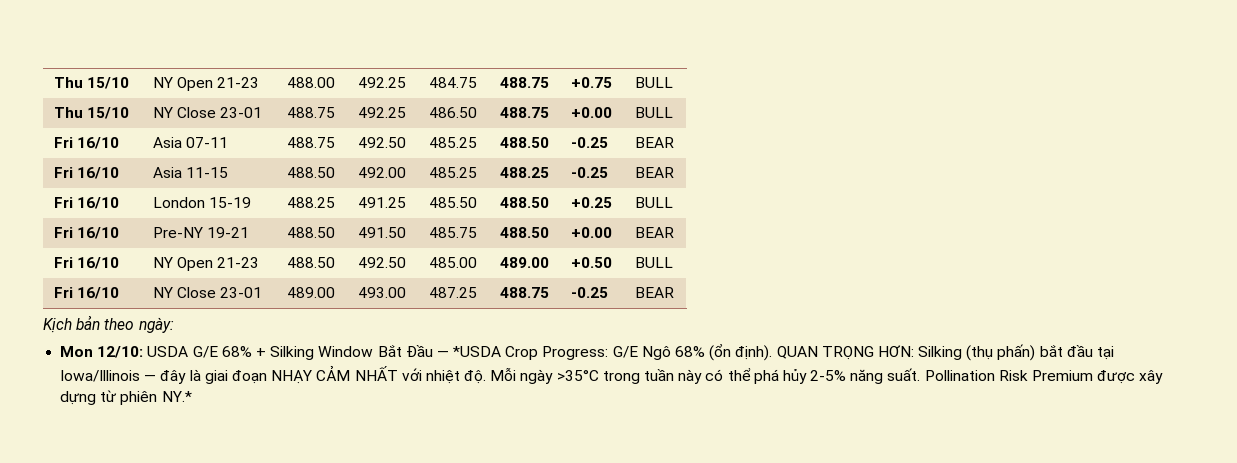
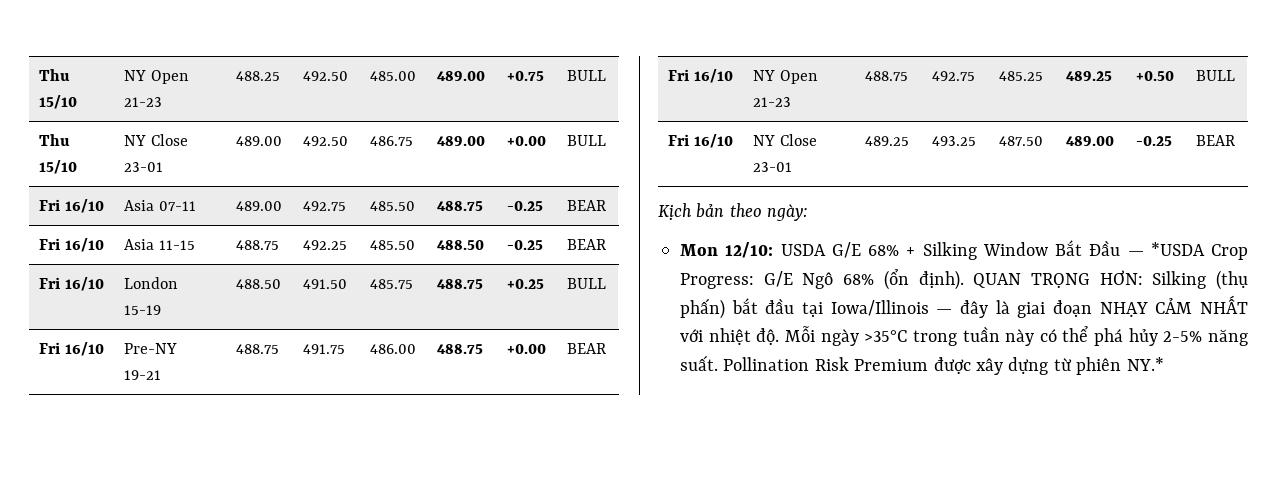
- Thu 15/10 | NY Open 21-23 | 488.00 | 492.25 | 484.75 | 488.75 | +0.75 | BULL
+ Thu 15/10 | NY Open 21-23 | 488.25 | 492.50 | 485.00 | 489.00 | +0.75 | BULL
- Thu 15/10 | NY Close 23-01 | 488.75 | 492.25 | 486.50 | 488.75 | +0.00 | BULL
+ Thu 15/10 | NY Close 23-01 | 489.00 | 492.50 | 486.75 | 489.00 | +0.00 | BULL
- Fri 16/10 | Asia 07-11 | 488.75 | 492.50 | 485.25 | 488.50 | -0.25 | BEAR
+ Fri 16/10 | Asia 07-11 | 489.00 | 492.75 | 485.50 | 488.75 | -0.25 | BEAR
- Fri 16/10 | Asia 11-15 | 488.50 | 492.00 | 485.25 | 488.25 | -0.25 | BEAR
+ Fri 16/10 | Asia 11-15 | 488.75 | 492.25 | 485.50 | 488.50 | -0.25 | BEAR
- Fri 16/10 | London 15-19 | 488.25 | 491.25 | 485.50 | 488.50 | +0.25 | BULL
+ Fri 16/10 | London 15-19 | 488.50 | 491.50 | 485.75 | 488.75 | +0.25 | BULL
- Fri 16/10 | Pre-NY 19-21 | 488.50 | 491.50 | 485.75 | 488.50 | +0.00 | BEAR
+ Fri 16/10 | Pre-NY 19-21 | 488.75 | 491.75 | 486.00 | 488.75 | +0.00 | BEAR
- Fri 16/10 | NY Open 21-23 | 488.50 | 492.50 | 485.00 | 489.00 | +0.50 | BULL
+ Fri 16/10 | NY Open 21-23 | 488.75 | 492.75 | 485.25 | 489.25 | +0.50 | BULL
- Fri 16/10 | NY Close 23-01 | 489.00 | 493.00 | 487.25 | 488.75 | -0.25 | BEAR
+ Fri 16/10 | NY Close 23-01 | 489.25 | 493.25 | 487.50 | 489.00 | -0.25 | BEAR

